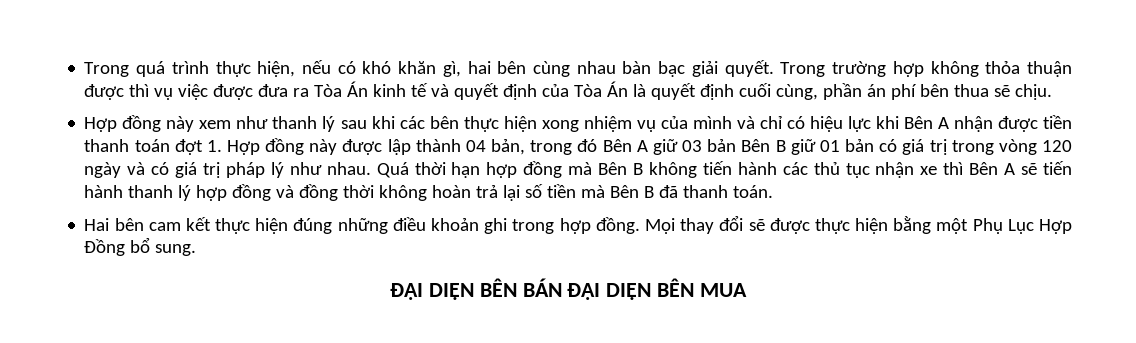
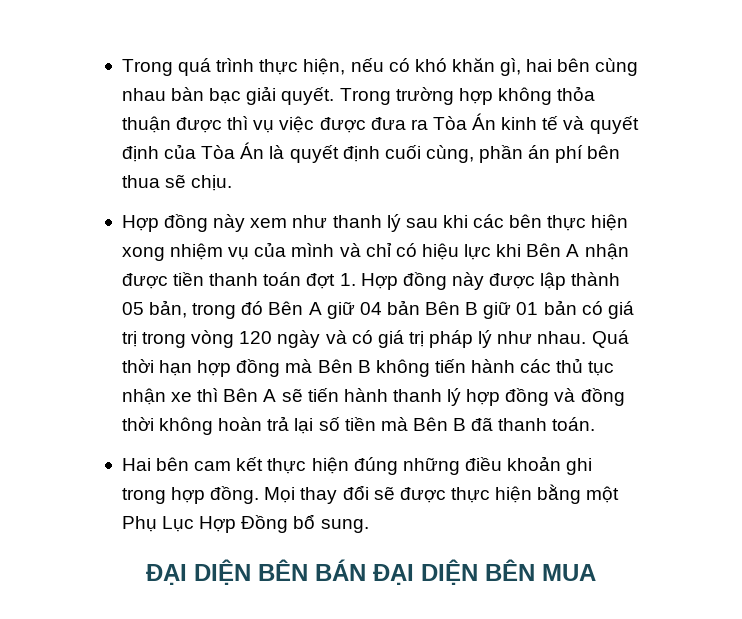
- Hợp đồng này xem như thanh lý sau khi các bên thực hiện xong nhiệm vụ của mình và chỉ có hiệu lực khi Bên A nhận được tiền thanh toán đợt 1. Hợp đồng này được lập thành 04 bản, trong đó Bên A giữ 03 bản Bên B giữ 01 bản có giá trị trong vòng 120 ngày và có giá trị pháp lý như nhau.
+ Hợp đồng này xem như thanh lý sau khi các bên thực hiện xong nhiệm vụ của mình và chỉ có hiệu lực khi Bên A nhận được tiền thanh toán đợt 1. Hợp đồng này được lập thành 05 bản, trong đó Bên A giữ 04 bản Bên B giữ 01 bản có giá trị trong vòng 120 ngày và có giá trị pháp lý như nhau.

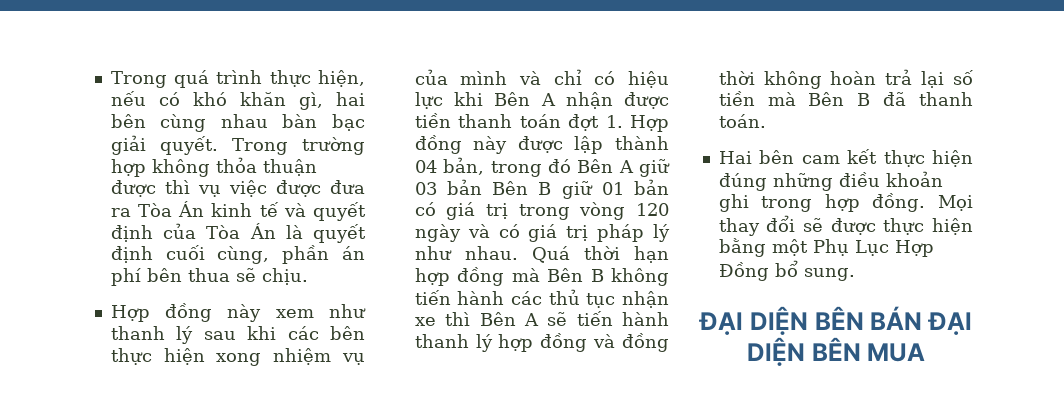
- Hợp đồng này xem như thanh lý sau khi các bên thực hiện xong nhiệm vụ của mình và chỉ có hiệu lực khi Bên A nhận được tiền thanh toán đợt 1. Hợp đồng này được lập thành 05 bản, trong đó Bên A giữ 04 bản Bên B giữ 01 bản có giá trị trong vòng 120 ngày và có giá trị pháp lý như nhau.
+ Hợp đồng này xem như thanh lý sau khi các bên thực hiện xong nhiệm vụ của mình và chỉ có hiệu lực khi Bên A nhận được tiền thanh toán đợt 1. Hợp đồng này được lập thành 04 bản, trong đó Bên A giữ 03 bản Bên B giữ 01 bản có giá trị trong vòng 120 ngày và có giá trị pháp lý như nhau.

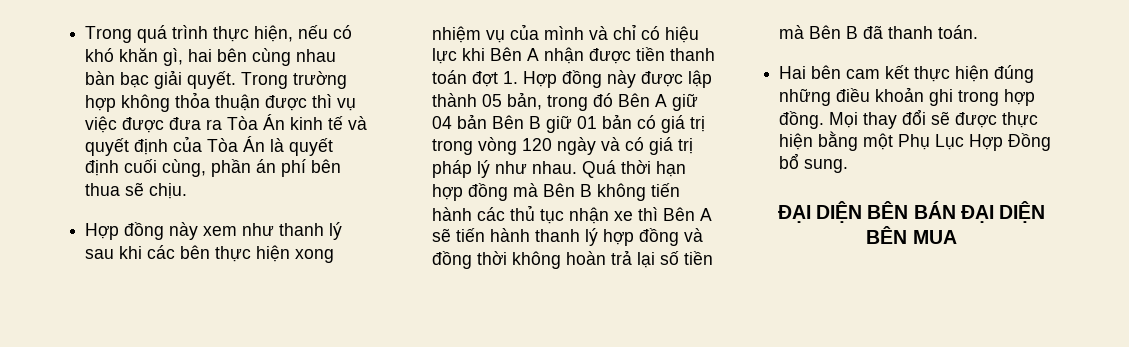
- Hợp đồng này xem như thanh lý sau khi các bên thực hiện xong nhiệm vụ của mình và chỉ có hiệu lực khi Bên A nhận được tiền thanh toán đợt 1. Hợp đồng này được lập thành 04 bản, trong đó Bên A giữ 03 bản Bên B giữ 01 bản có giá trị trong vòng 120 ngày và có giá trị pháp lý như nhau.
+ Hợp đồng này xem như thanh lý sau khi các bên thực hiện xong nhiệm vụ của mình và chỉ có hiệu lực khi Bên A nhận được tiền thanh toán đợt 1. Hợp đồng này được lập thành 05 bản, trong đó Bên A giữ 04 bản Bên B giữ 01 bản có giá trị trong vòng 120 ngày và có giá trị pháp lý như nhau.

